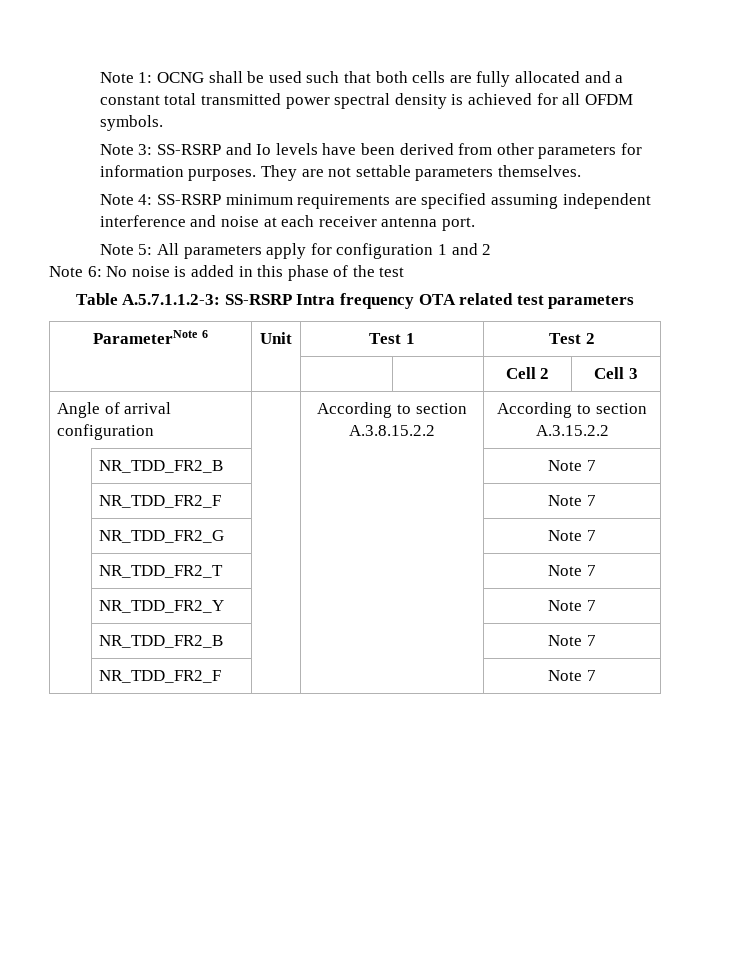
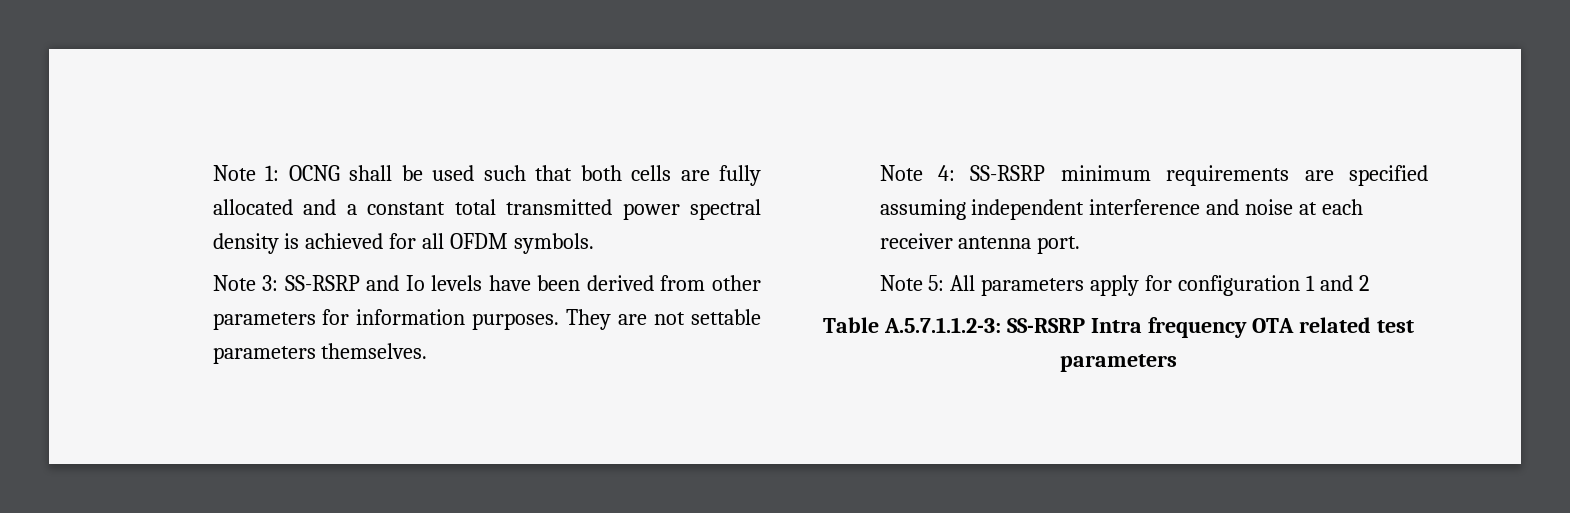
- Note 6: No noise is added in this phase of the test
- ParameterNote 6 | Unit | Test 1 | Test 2
- | | | | Cell 2 | Cell 3
- Angle of arrival configuration | | According to section A.3.8.15.2.2 | According to section A.3.15.2.2
- | NR_TDD_FR2_B | | | Note 7
- | NR_TDD_FR2_F | | | Note 7
- | NR_TDD_FR2_G | | | Note 7
- | NR_TDD_FR2_T | | | Note 7
- | NR_TDD_FR2_Y | | | Note 7
- | NR_TDD_FR2_B | | | Note 7
- | NR_TDD_FR2_F | | | Note 7

